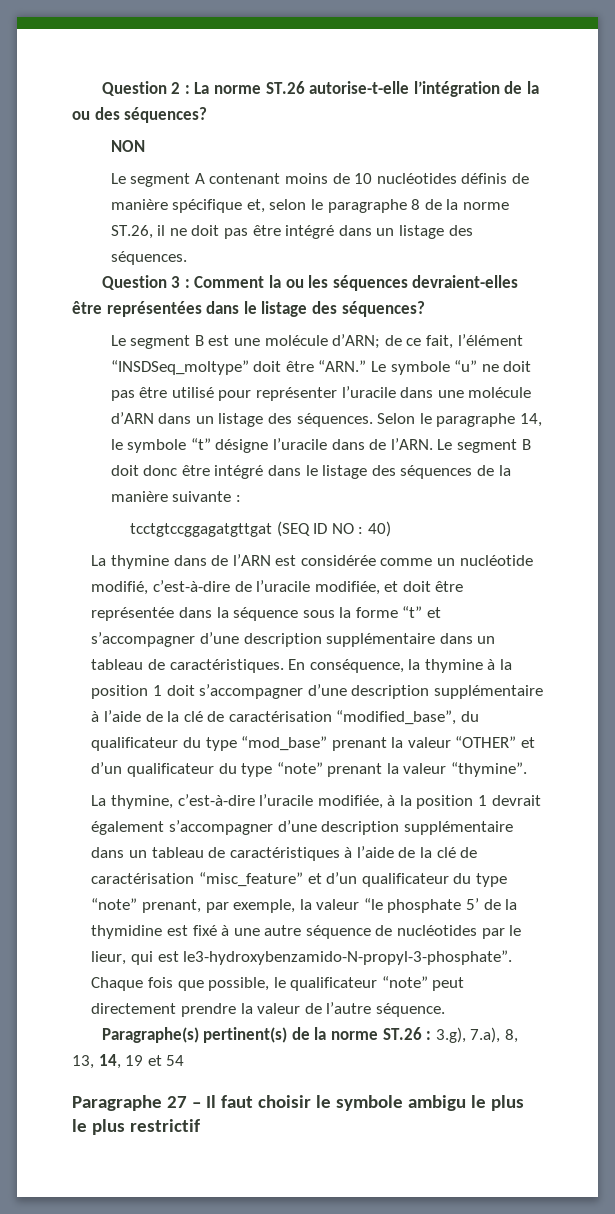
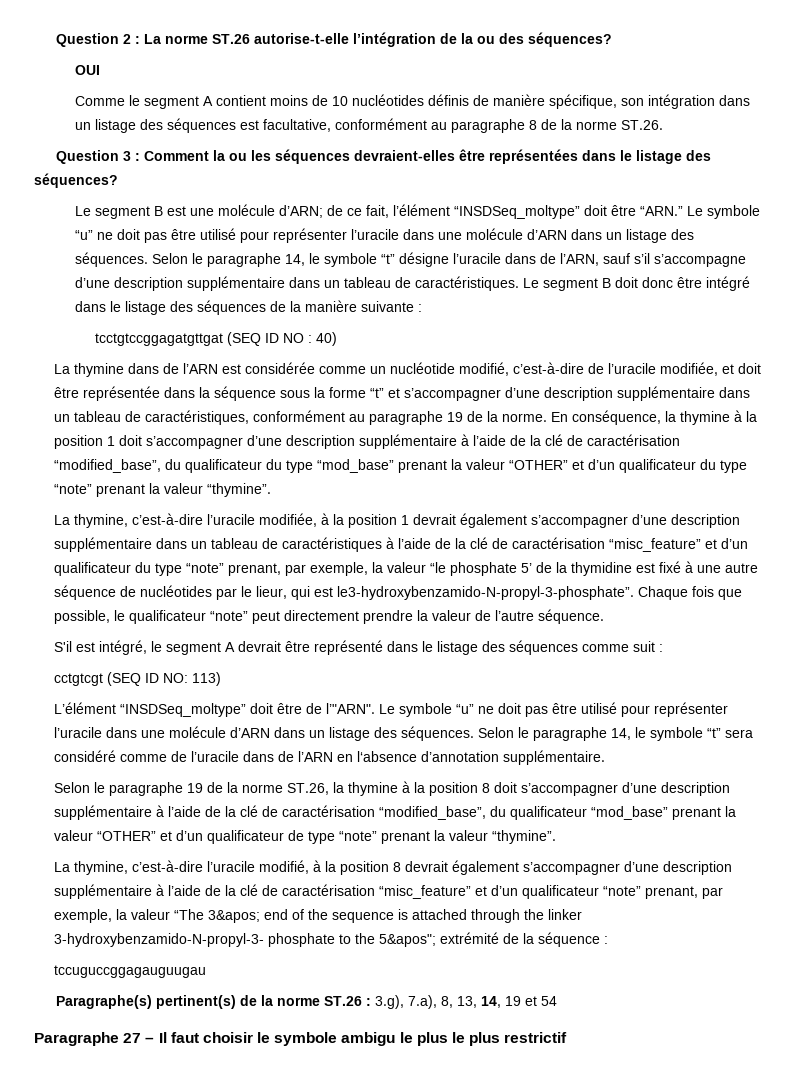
- NON
- Le segment A contenant moins de 10 nucléotides définis de manière spécifique et, selon le paragraphe 8 de la norme ST.26, il ne doit pas être intégré dans un listage des séquences.
+ OUI
+ Comme le segment A contient moins de 10 nucléotides définis de manière spécifique, son intégration dans un listage des séquences est facultative, conformément au paragraphe 8 de la norme ST.26.
- Selon le paragraphe 14, le symbole “t” désigne l’uracile dans de l’ARN.
+ Selon le paragraphe 14, le symbole “t” désigne l’uracile dans de l’ARN, sauf s’il s’accompagne d’une description supplémentaire dans un tableau de caractéristiques.
- La thymine dans de l’ARN est considérée comme un nucléotide modifié, c’est-à-dire de l’uracile modifiée, et doit être représentée dans la séquence sous la forme “t” et s’accompagner d’une description supplémentaire dans un tableau de caractéristiques.
+ La thymine dans de l’ARN est considérée comme un nucléotide modifié, c’est-à-dire de l’uracile modifiée, et doit être représentée dans la séquence sous la forme “t” et s’accompagner d’une description supplémentaire dans un tableau de caractéristiques, conformément au paragraphe 19 de la norme.
+ S'il est intégré, le segment A devrait être représenté dans le listage des séquences comme suit :
+ cctgtcgt (SEQ ID NO: 113)
+ L’élément “INSDSeq_moltype” doit être de l’"ARN". Le symbole “u” ne doit pas être utilisé pour représenter l’uracile dans une molécule d’ARN dans un listage des séquences. Selon le paragraphe 14, le symbole “t” sera considéré comme de l’uracile dans de l’ARN en l‘absence d’annotation supplémentaire.
+ Selon le paragraphe 19 de la norme ST.26, la thymine à la position 8 doit s’accompagner d’une description supplémentaire à l’aide de la clé de caractérisation “modified_base”, du qualificateur “mod_base” prenant la valeur “OTHER” et d’un qualificateur de type “note” prenant la valeur “thymine”.
+ La thymine, c’est-à-dire l’uracile modifié, à la position 8 devrait également s’accompagner d’une description supplémentaire à l’aide de la clé de caractérisation “misc_feature” et d’un qualificateur “note” prenant, par exemple, la valeur “The 3&apos; end of the sequence is attached through the linker 3-hydroxybenzamido-N-propyl-3- phosphate to the 5&apos"; extrémité de la séquence :
+ tccuguccggagauguugau

